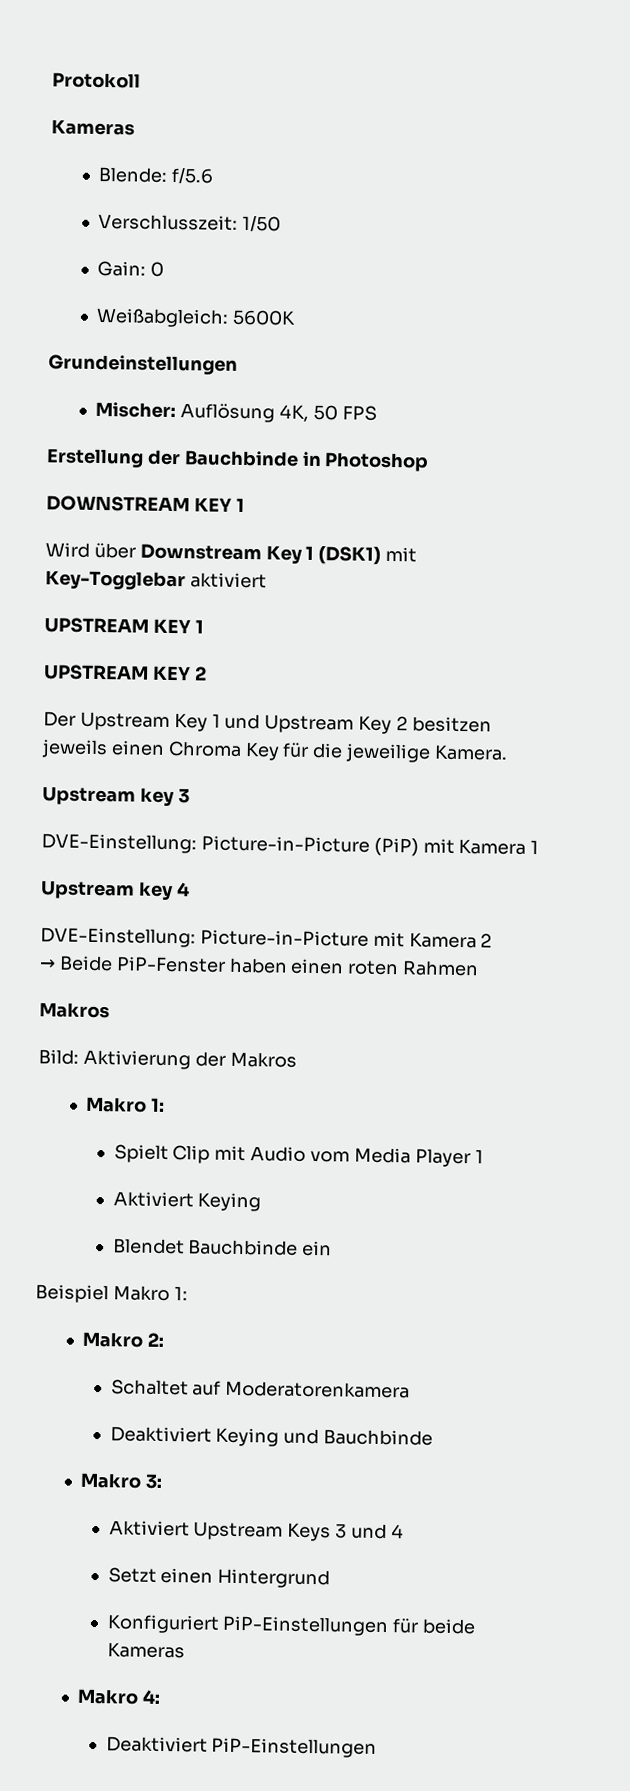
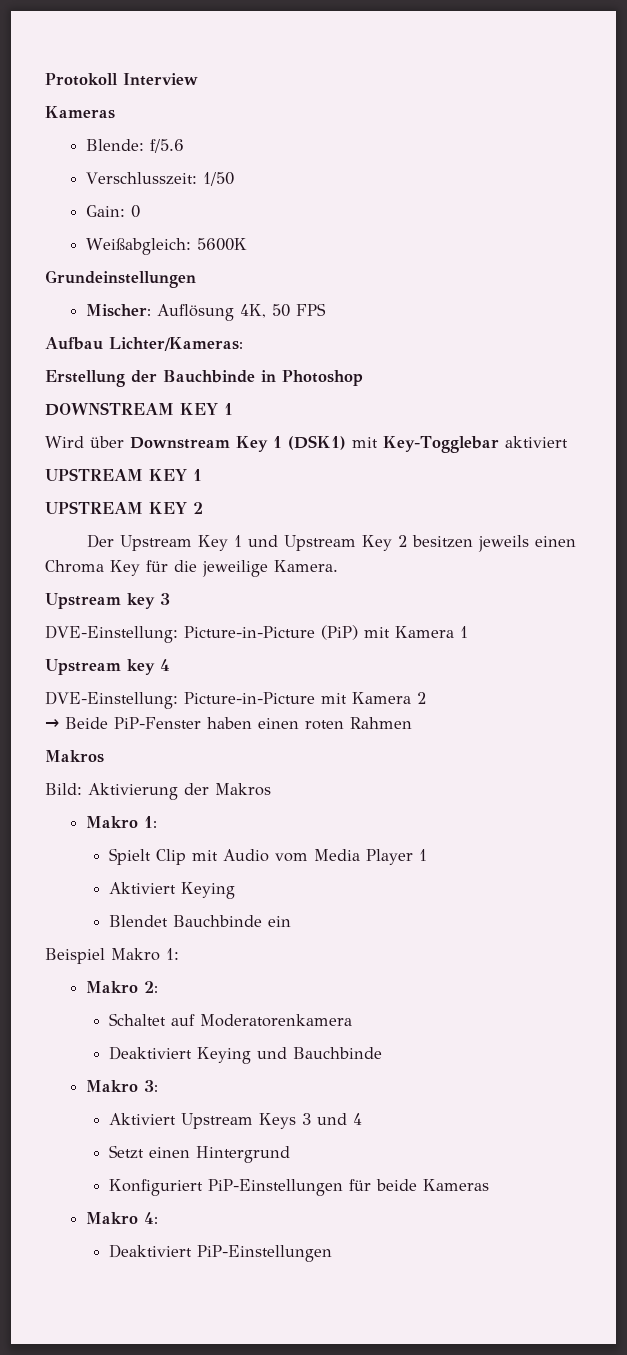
- Protokoll
+ Protokoll Interview
+ Aufbau Lichter/Kameras:

